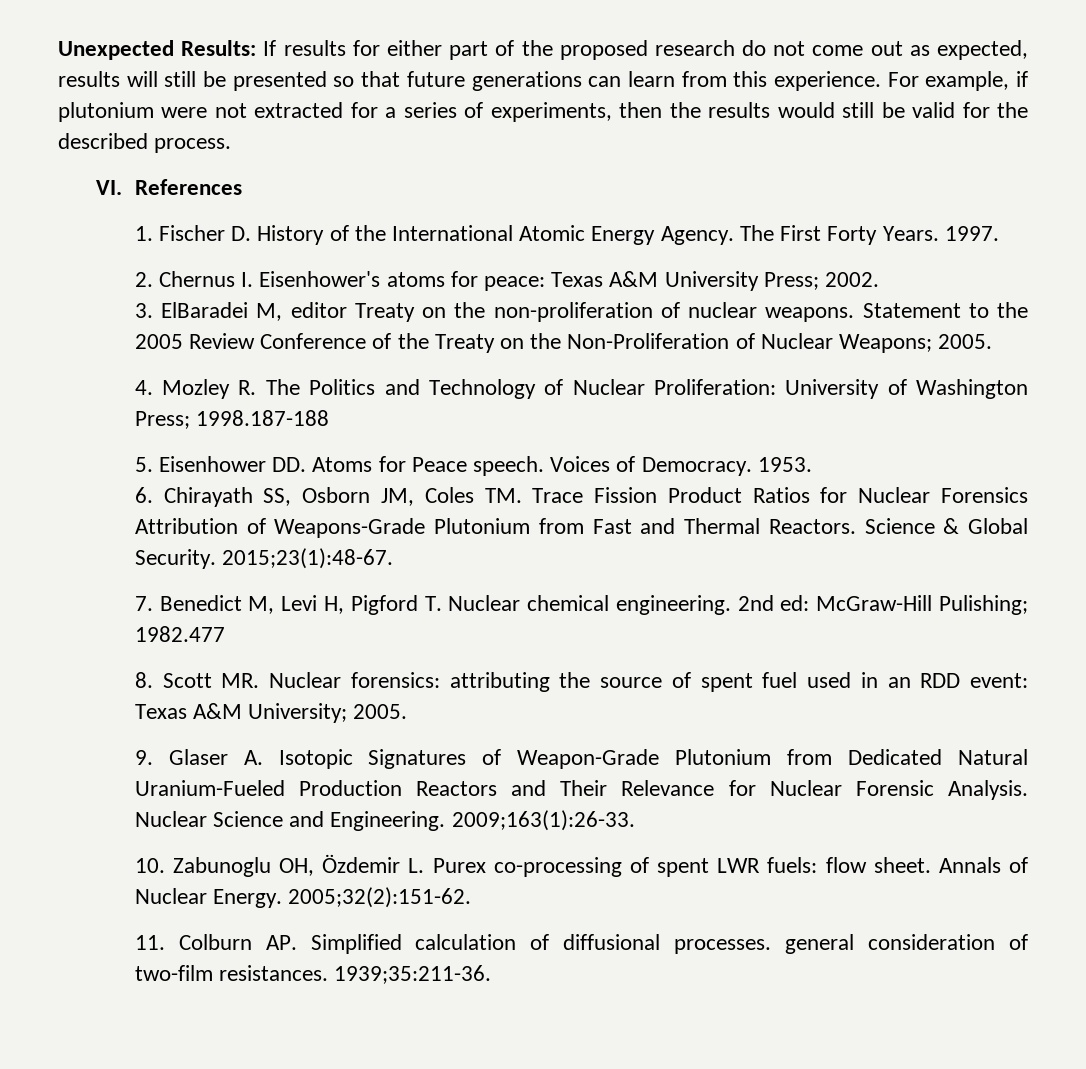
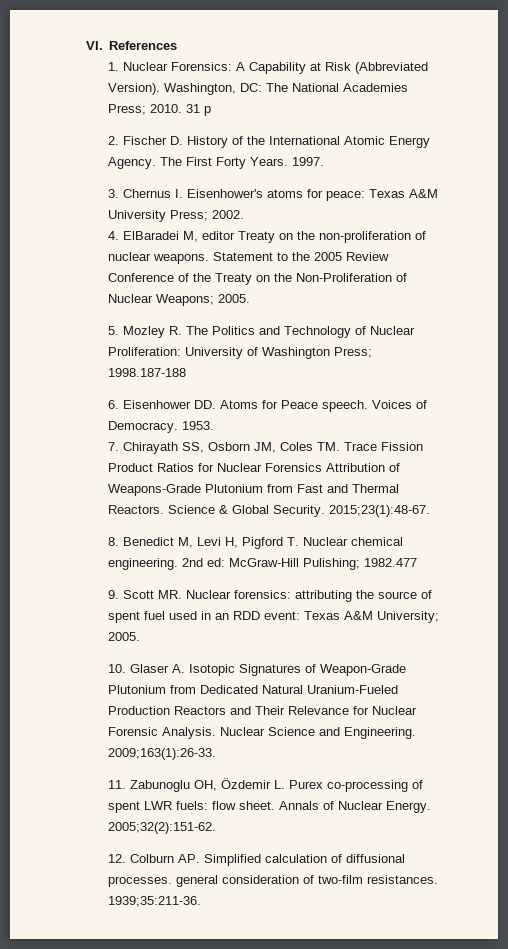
- Unexpected Results: If results for either part of the proposed research do not come out as expected, results will still be presented so that future generations can learn from this experience. For example, if plutonium were not extracted for a series of experiments, then the results would still be valid for the described process.
  VI. References
- 1. Fischer D. History of the International Atomic Energy Agency.
+ 1. Nuclear Forensics: A Capability at Risk (Abbreviated Version). Washington, DC: The National Academies Press; 2010. 31 p
+ 2. Fischer D. History of the International Atomic Energy Agency.
- 2. Chernus I. Eisenhower's atoms for peace: Texas A&M University Press; 2002.
+ 3. Chernus I. Eisenhower's atoms for peace: Texas A&M University Press; 2002.
- 3. ElBaradei M, editor Treaty on the non-proliferation of nuclear weapons.
+ 4. ElBaradei M, editor Treaty on the non-proliferation of nuclear weapons.
- 4. Mozley R. The Politics and Technology of Nuclear Proliferation: University of Washington Press; 1998.187-188
+ 5. Mozley R. The Politics and Technology of Nuclear Proliferation: University of Washington Press; 1998.187-188
- 5. Eisenhower DD. Atoms for Peace speech.
+ 6. Eisenhower DD. Atoms for Peace speech.
- 6. Chirayath SS, Osborn JM, Coles TM. Trace Fission Product Ratios for Nuclear Forensics Attribution of Weapons-Grade Plutonium from Fast and Thermal Reactors.
+ 7. Chirayath SS, Osborn JM, Coles TM. Trace Fission Product Ratios for Nuclear Forensics Attribution of Weapons-Grade Plutonium from Fast and Thermal Reactors.
- 7. Benedict M, Levi H, Pigford T. Nuclear chemical engineering.
+ 8. Benedict M, Levi H, Pigford T. Nuclear chemical engineering.
- 8. Scott MR. Nuclear forensics: attributing the source of spent fuel used in an RDD event: Texas A&M University; 2005.
+ 9. Scott MR. Nuclear forensics: attributing the source of spent fuel used in an RDD event: Texas A&M University; 2005.
- 9. Glaser A. Isotopic Signatures of Weapon-Grade Plutonium from Dedicated Natural Uranium-Fueled Production Reactors and Their Relevance for Nuclear Forensic Analysis.
+ 10. Glaser A. Isotopic Signatures of Weapon-Grade Plutonium from Dedicated Natural Uranium-Fueled Production Reactors and Their Relevance for Nuclear Forensic Analysis.
- 10. Zabunoglu OH, Özdemir L. Purex co-processing of spent LWR fuels: flow sheet.
+ 11. Zabunoglu OH, Özdemir L. Purex co-processing of spent LWR fuels: flow sheet.
- 11. Colburn AP. Simplified calculation of diffusional processes. general consideration of two-film resistances.
+ 12. Colburn AP. Simplified calculation of diffusional processes. general consideration of two-film resistances.

